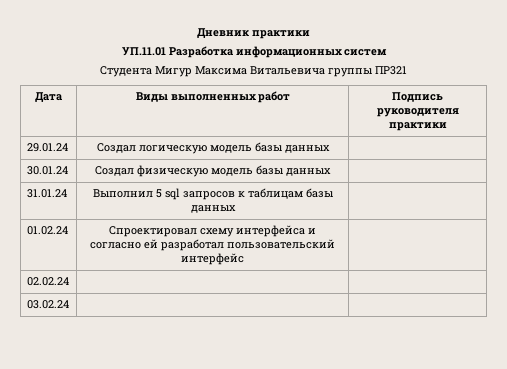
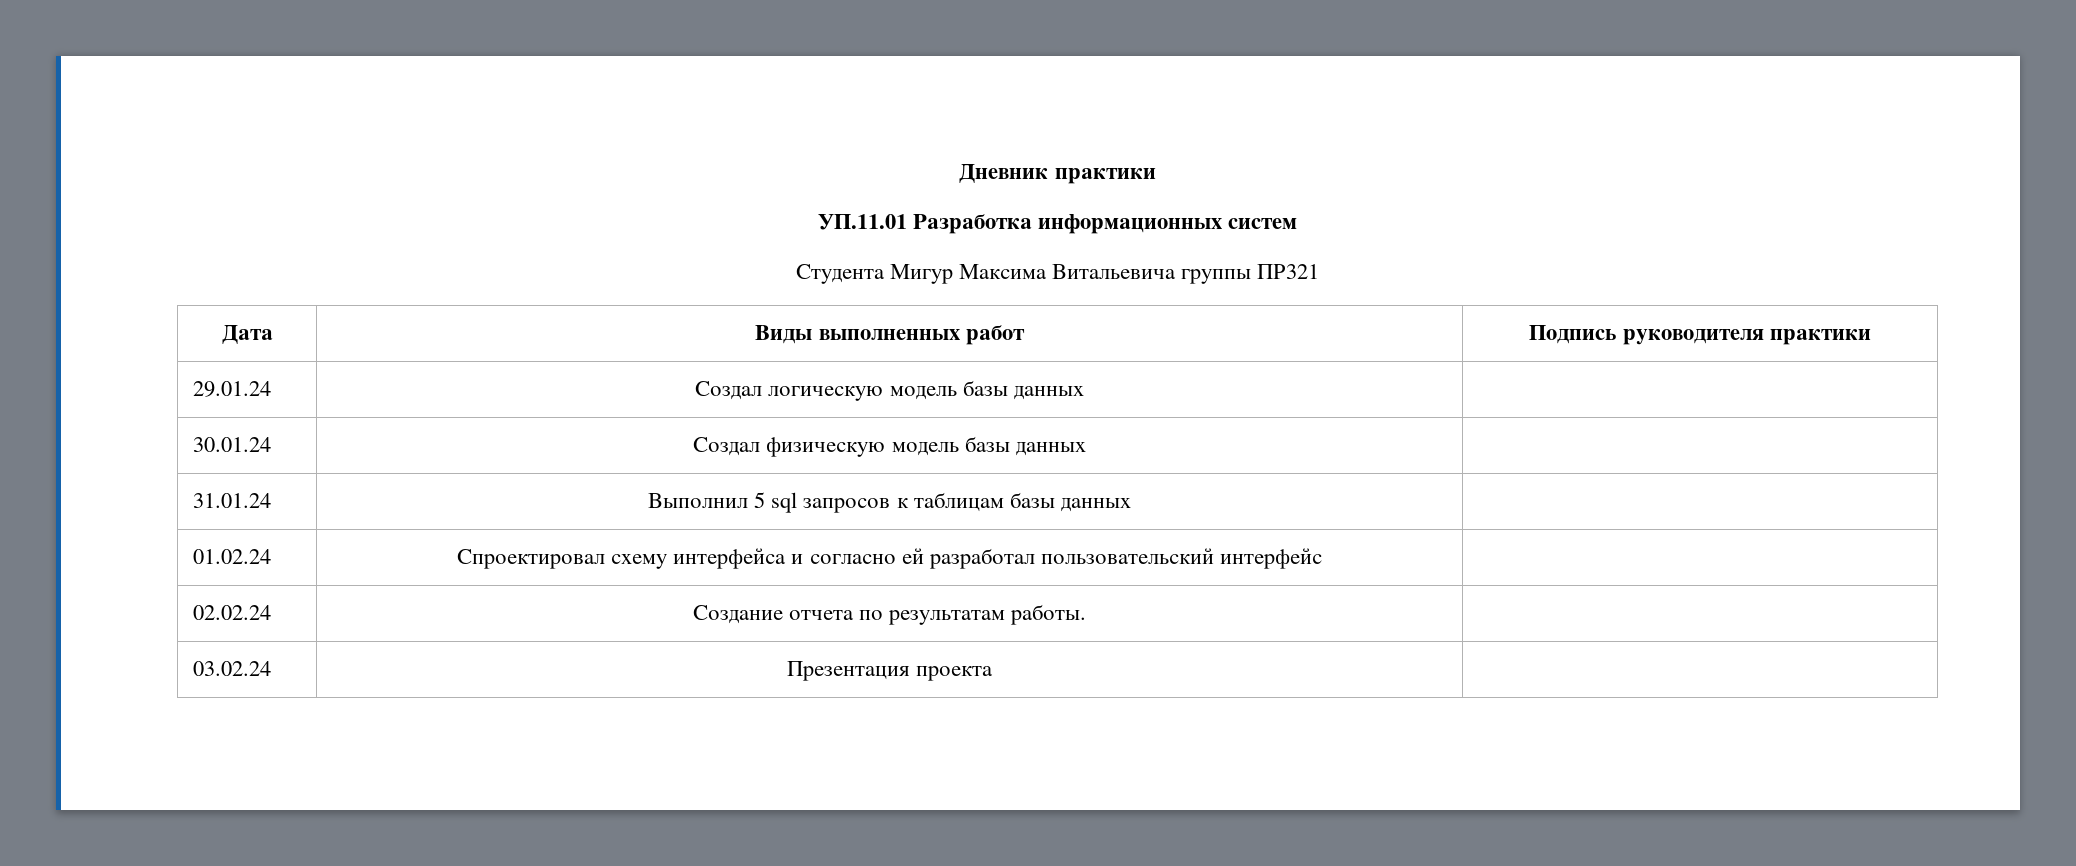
- 02.02.24 | |
+ 02.02.24 | Создание отчета по результатам работы. |
- 03.02.24 | |
+ 03.02.24 | Презентация проекта |

